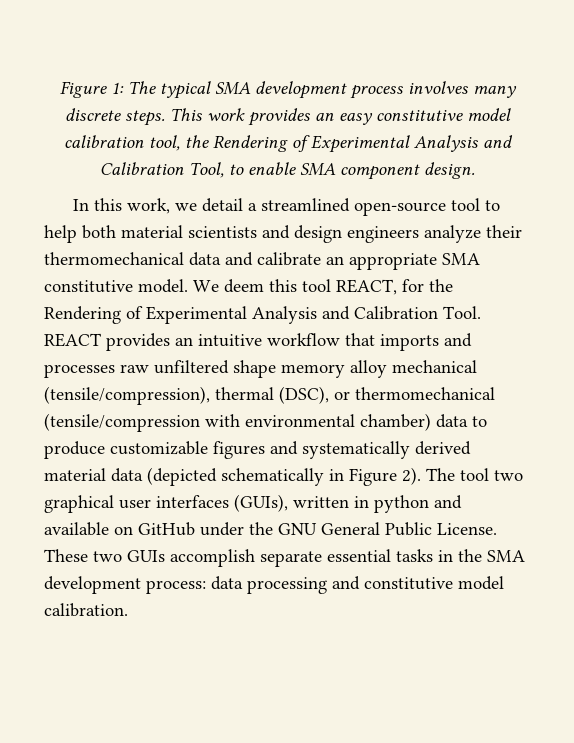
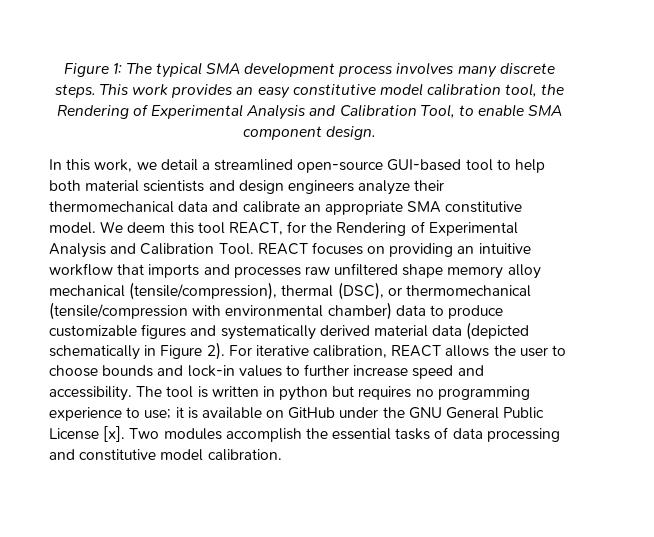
- In this work, we detail a streamlined open-source tool to help both material scientists and design engineers analyze their thermomechanical data and calibrate an appropriate SMA constitutive model.
+ In this work, we detail a streamlined open-source GUI-based tool to help both material scientists and design engineers analyze their thermomechanical data and calibrate an appropriate SMA constitutive model.
- REACT provides an intuitive workflow that imports and processes raw unfiltered shape memory alloy mechanical (tensile/compression), thermal (DSC), or thermomechanical (tensile/compression with environmental chamber) data to produce customizable figures and systematically derived material data (depicted schematically in Figure 2).
+ REACT focuses on providing an intuitive workflow that imports and processes raw unfiltered shape memory alloy mechanical (tensile/compression), thermal (DSC), or thermomechanical (tensile/compression with environmental chamber) data to produce customizable figures and systematically derived material data (depicted schematically in Figure 2).
- The tool two graphical user interfaces (GUIs), written in python and available on GitHub under the GNU General Public License. These two GUIs accomplish separate essential tasks in the SMA development process: data processing and constitutive model calibration.
+ For iterative calibration, REACT allows the user to choose bounds and lock-in values to further increase speed and accessibility. The tool is written in python but requires no programming experience to use; it is available on GitHub under the GNU General Public License [x]. Two modules accomplish the essential tasks of data processing and constitutive model calibration.

